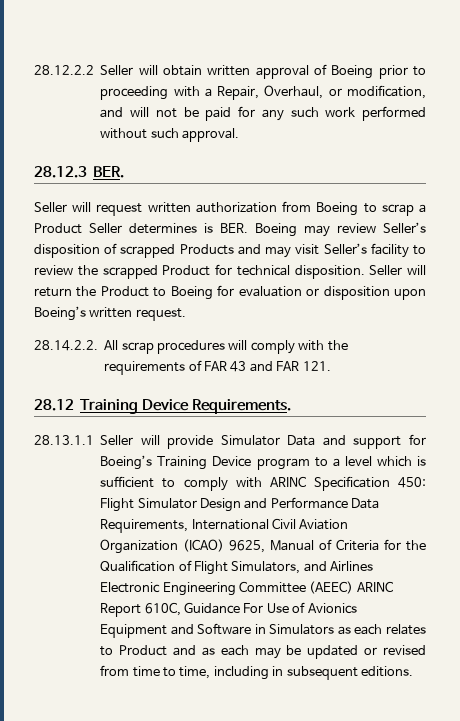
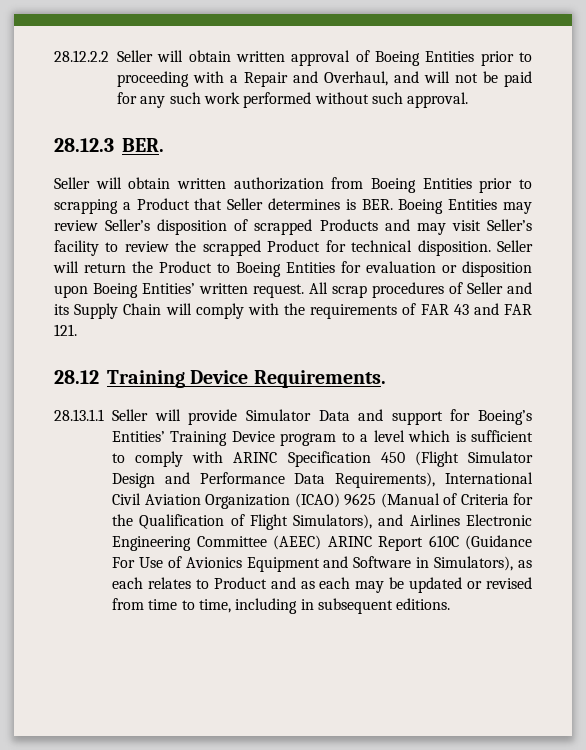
- 28.12.2.2 Seller will obtain written approval of Boeing prior to proceeding with a Repair, Overhaul, or modification, and will not be paid for any such work performed without such approval.
+ 28.12.2.2 Seller will obtain written approval of Boeing Entities prior to proceeding with a Repair and Overhaul, and will not be paid for any such work performed without such approval.
- Seller will request written authorization from Boeing to scrap a Product Seller determines is BER. Boeing may review Seller’s disposition of scrapped Products and may visit Seller’s facility to review the scrapped Product for technical disposition.
+ Seller will obtain written authorization from Boeing Entities prior to scrapping a Product that Seller determines is BER. Boeing Entities may review Seller’s disposition of scrapped Products and may visit Seller’s facility to review the scrapped Product for technical disposition.
- Seller will return the Product to Boeing for evaluation or disposition upon Boeing’s written request.
- 28.14.2.2. All scrap procedures will comply with the requirements of FAR 43 and FAR 121.
+ Seller will return the Product to Boeing Entities for evaluation or disposition upon Boeing Entities’ written request. All scrap procedures of Seller and its Supply Chain will comply with the requirements of FAR 43 and FAR 121.
- 28.13.1.1 Seller will provide Simulator Data and support for Boeing’s Training Device program to a level which is sufficient to comply with ARINC Specification 450: Flight Simulator Design and Performance Data Requirements, International Civil Aviation Organization (ICAO) 9625, Manual of Criteria for the Qualification of Flight Simulators, and Airlines Electronic Engineering Committee (AEEC) ARINC Report 610C, Guidance For Use of Avionics Equipment and Software in Simulators as each relates to Product and as each may be updated or revised from time to time, including in subsequent editions.
+ 28.13.1.1 Seller will provide Simulator Data and support for Boeing’s Entities’ Training Device program to a level which is sufficient to comply with ARINC Specification 450 (Flight Simulator Design and Performance Data Requirements), International Civil Aviation Organization (ICAO) 9625 (Manual of Criteria for the Qualification of Flight Simulators), and Airlines Electronic Engineering Committee (AEEC) ARINC Report 610C (Guidance For Use of Avionics Equipment and Software in Simulators), as each relates to Product and as each may be updated or revised from time to time, including in subsequent editions.

